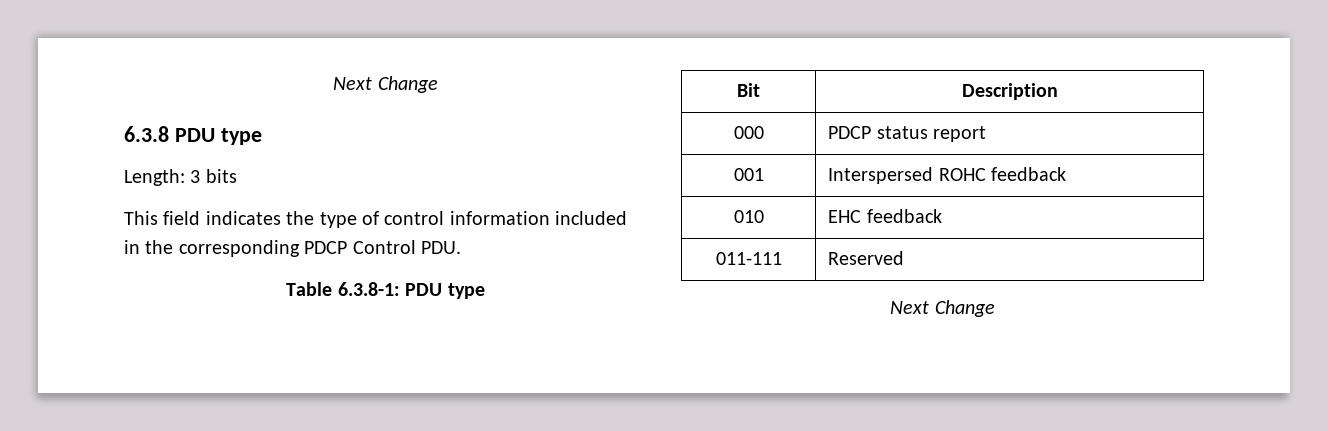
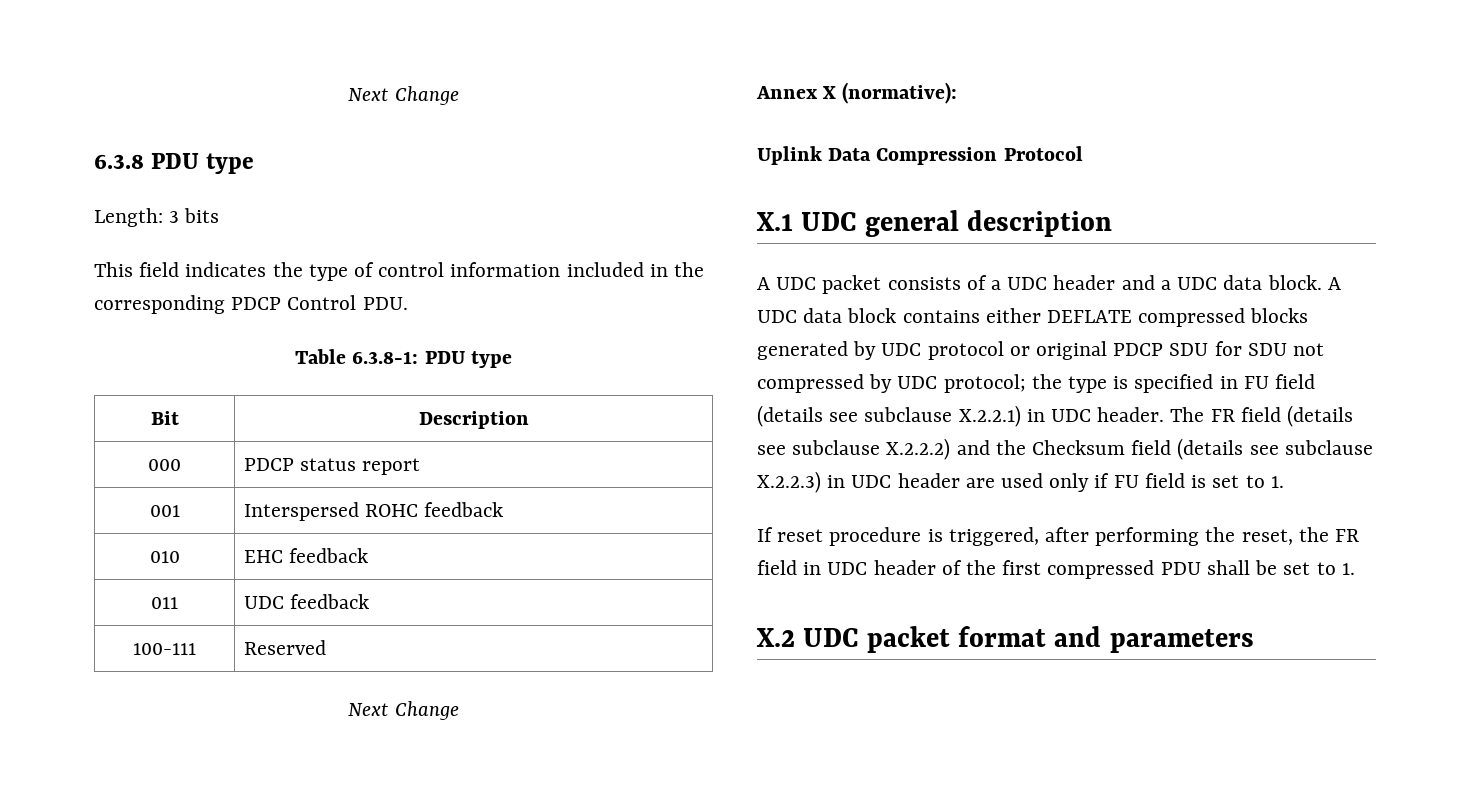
- 011-111 | Reserved
+ 011 | UDC feedback
+ 100-111 | Reserved
+ Annex X (normative):
+ Uplink Data Compression Protocol
+ X.1 UDC general description
+ A UDC packet consists of a UDC header and a UDC data block. A UDC data block contains either DEFLATE compressed blocks generated by UDC protocol or original PDCP SDU for SDU not compressed by UDC protocol; the type is specified in FU field (details see subclause X.2.2.1) in UDC header. The FR field (details see subclause X.2.2.2) and the Checksum field (details see subclause X.2.2.3) in UDC header are used only if FU field is set to 1.
+ If reset procedure is triggered, after performing the reset, the FR field in UDC header of the first compressed PDU shall be set to 1.
+ X.2 UDC packet format and parameters

